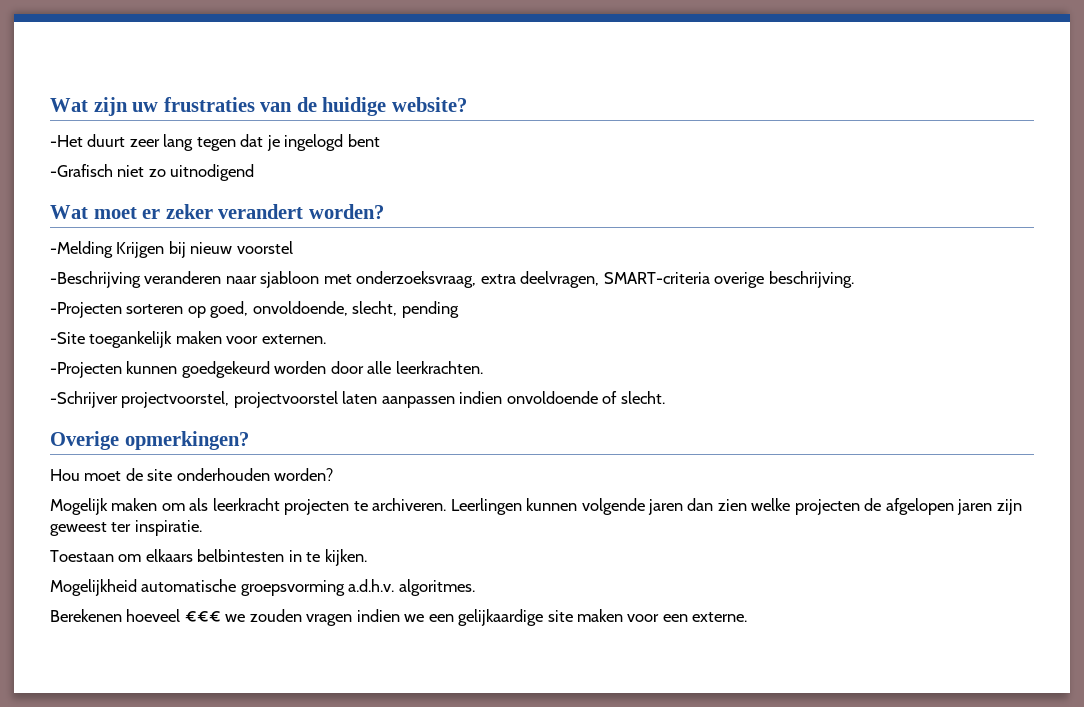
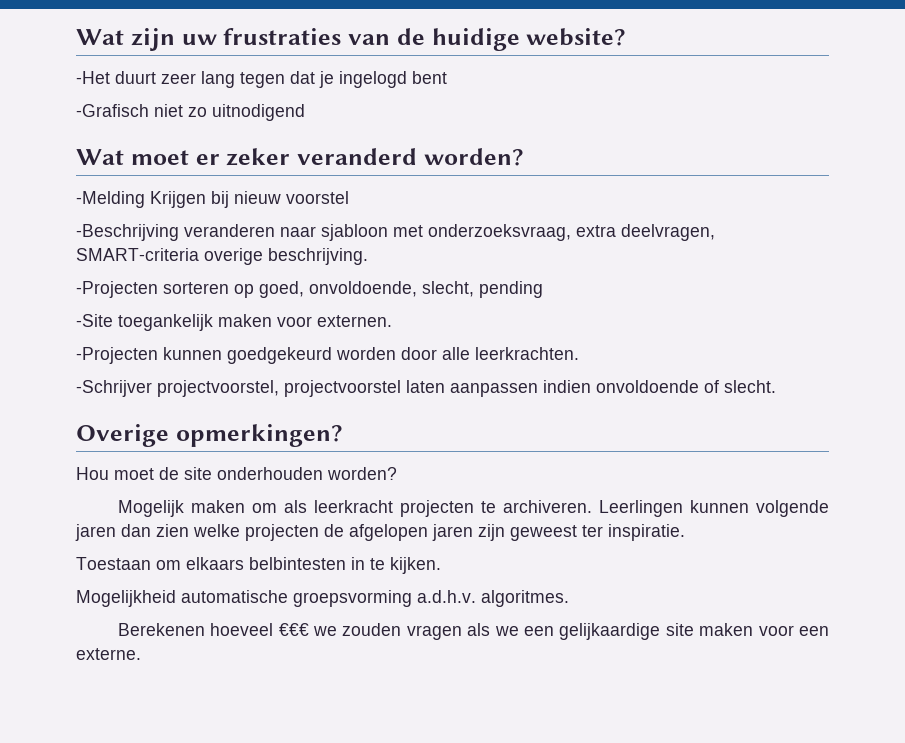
- Wat moet er zeker verandert worden?
+ Wat moet er zeker veranderd worden?
- Berekenen hoeveel €€€ we zouden vragen indien we een gelijkaardige site maken voor een externe.
+ Berekenen hoeveel €€€ we zouden vragen als we een gelijkaardige site maken voor een externe.

